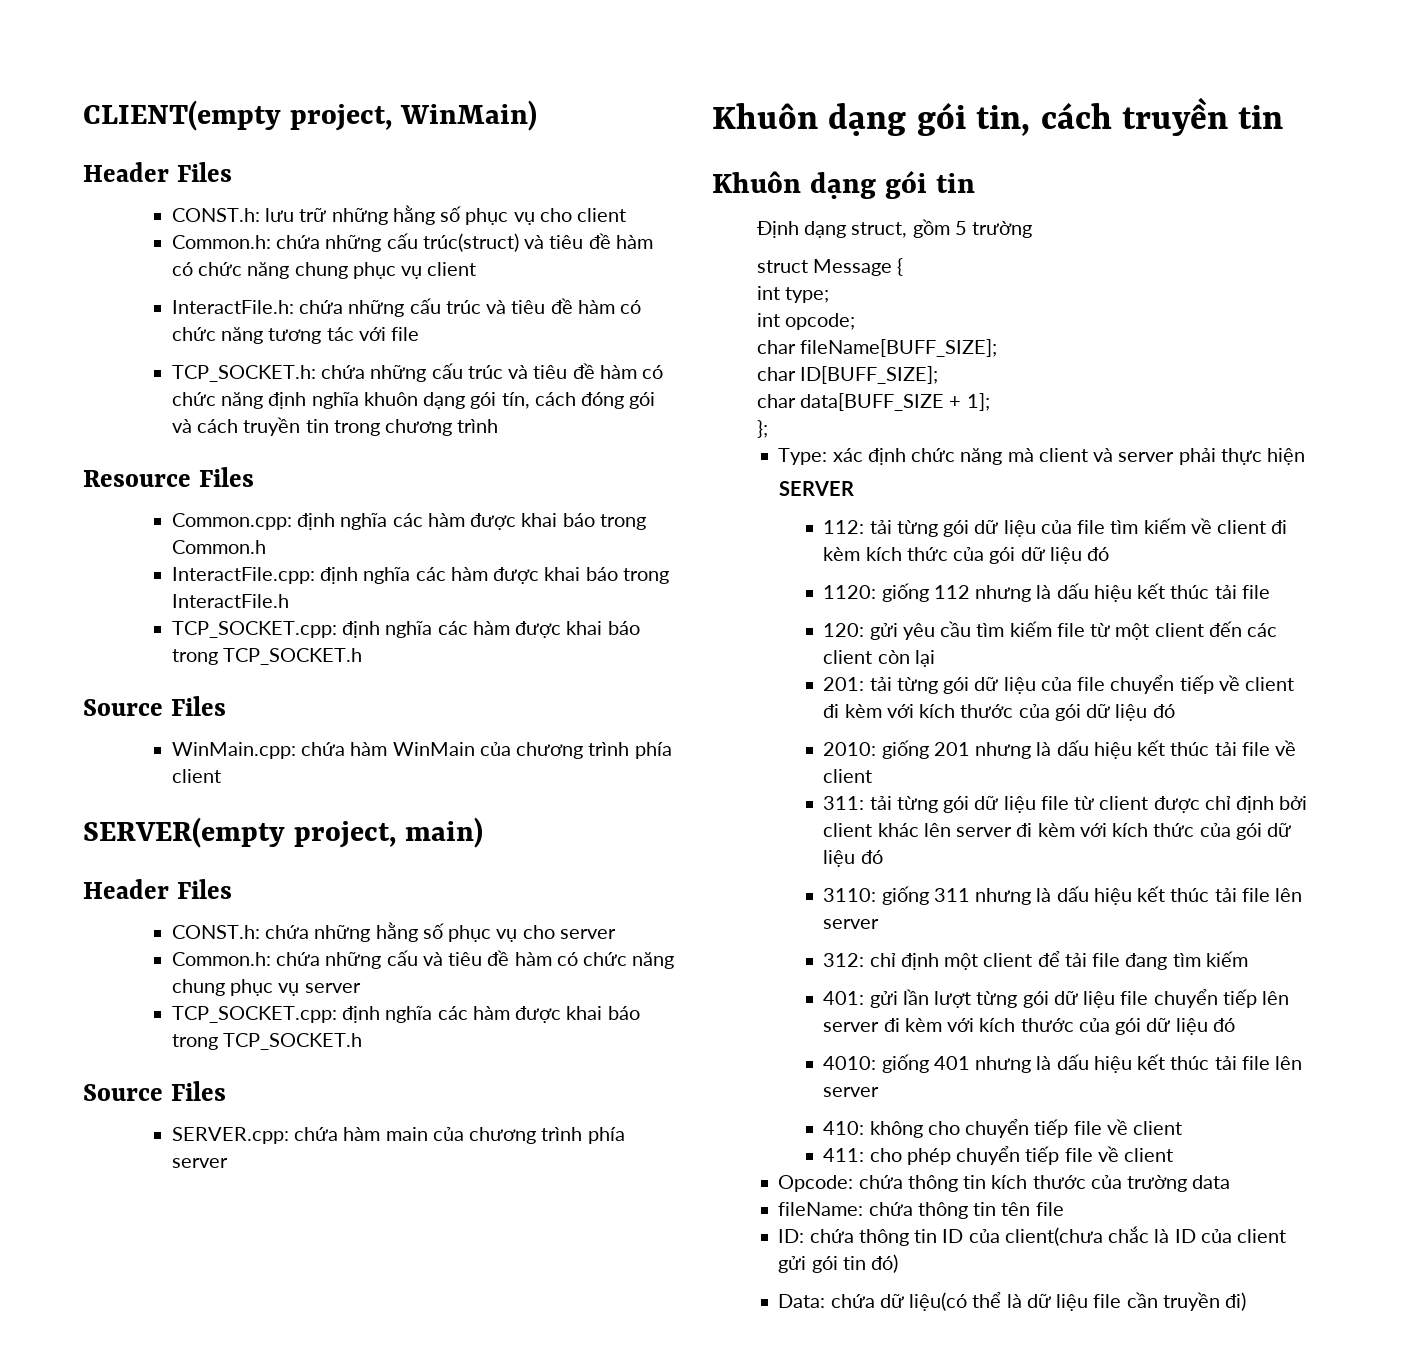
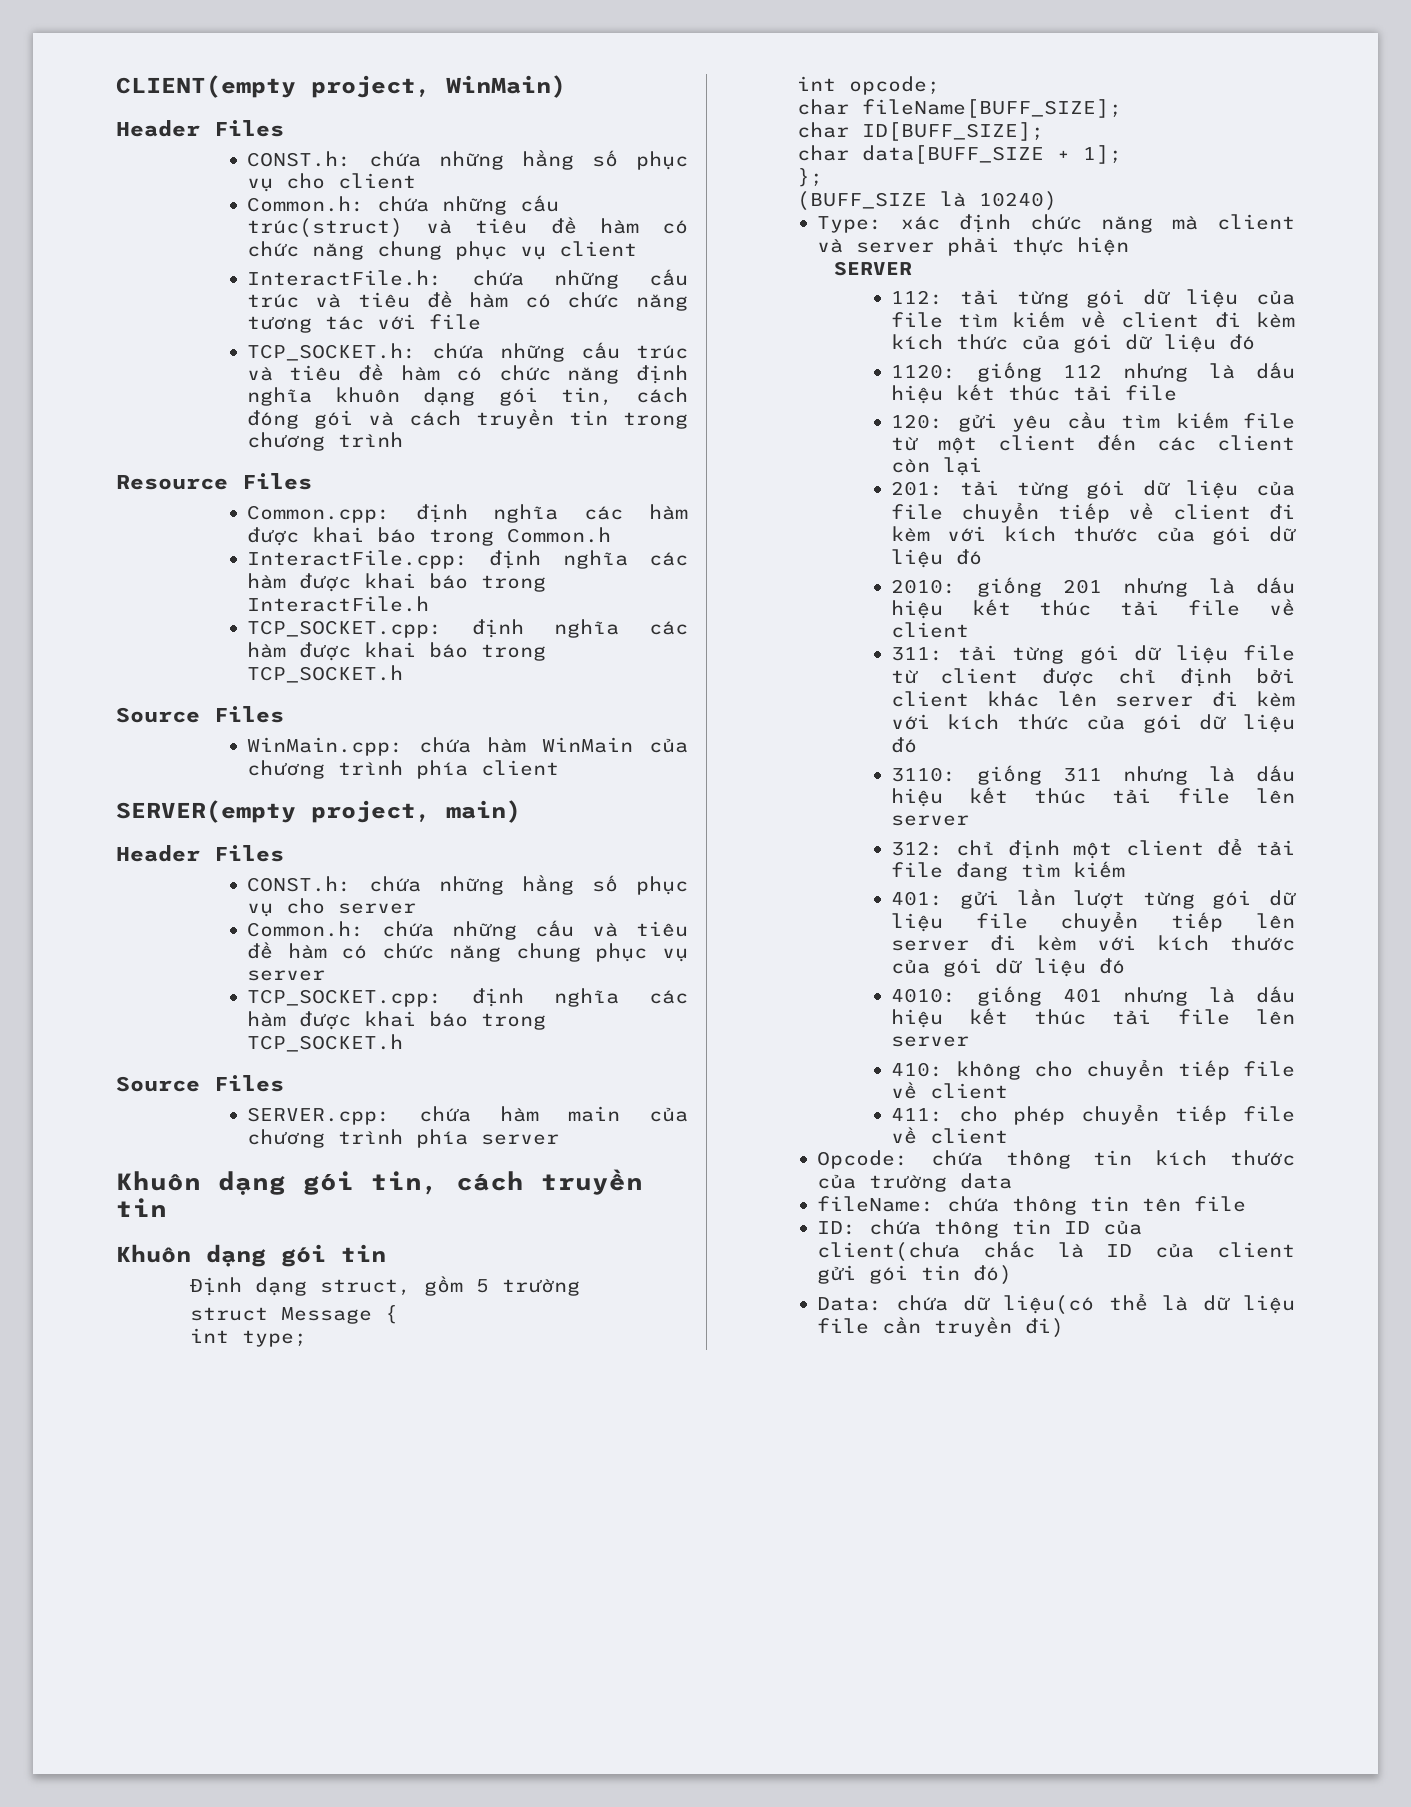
- CONST.h: lưu trữ những hằng số phục vụ cho client
+ CONST.h: chứa những hằng số phục vụ cho client
- TCP_SOCKET.h: chứa những cấu trúc và tiêu đề hàm có chức năng định nghĩa khuôn dạng gói tín, cách đóng gói và cách truyền tin trong chương trình
+ TCP_SOCKET.h: chứa những cấu trúc và tiêu đề hàm có chức năng định nghĩa khuôn dạng gói tin, cách đóng gói và cách truyền tin trong chương trình
+ (BUFF_SIZE là 10240)

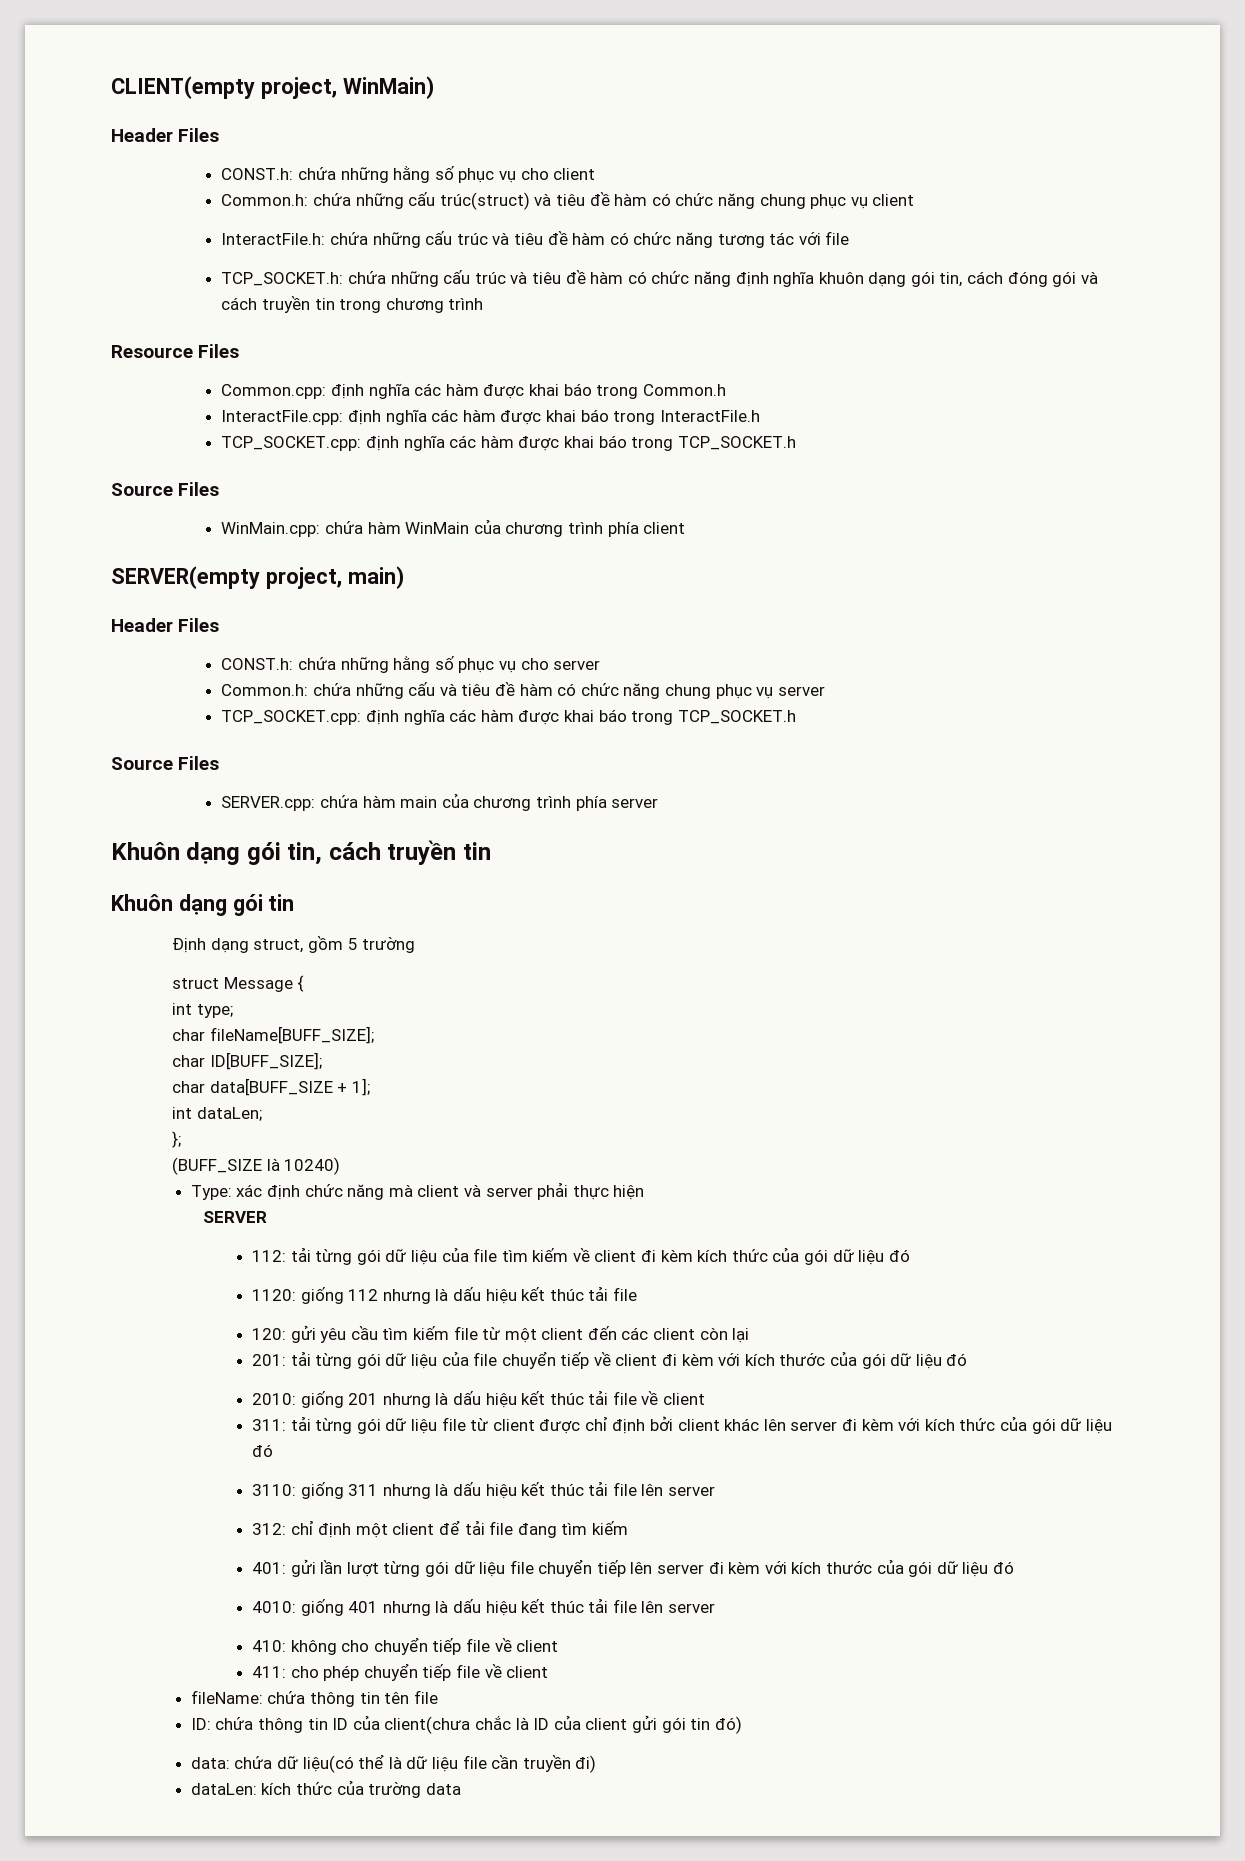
- int opcode;
+ int dataLen;
- Opcode: chứa thông tin kích thước của trường data
- Data: chứa dữ liệu(có thể là dữ liệu file cần truyền đi)
+ data: chứa dữ liệu(có thể là dữ liệu file cần truyền đi)
+ dataLen: kích thức của trường data

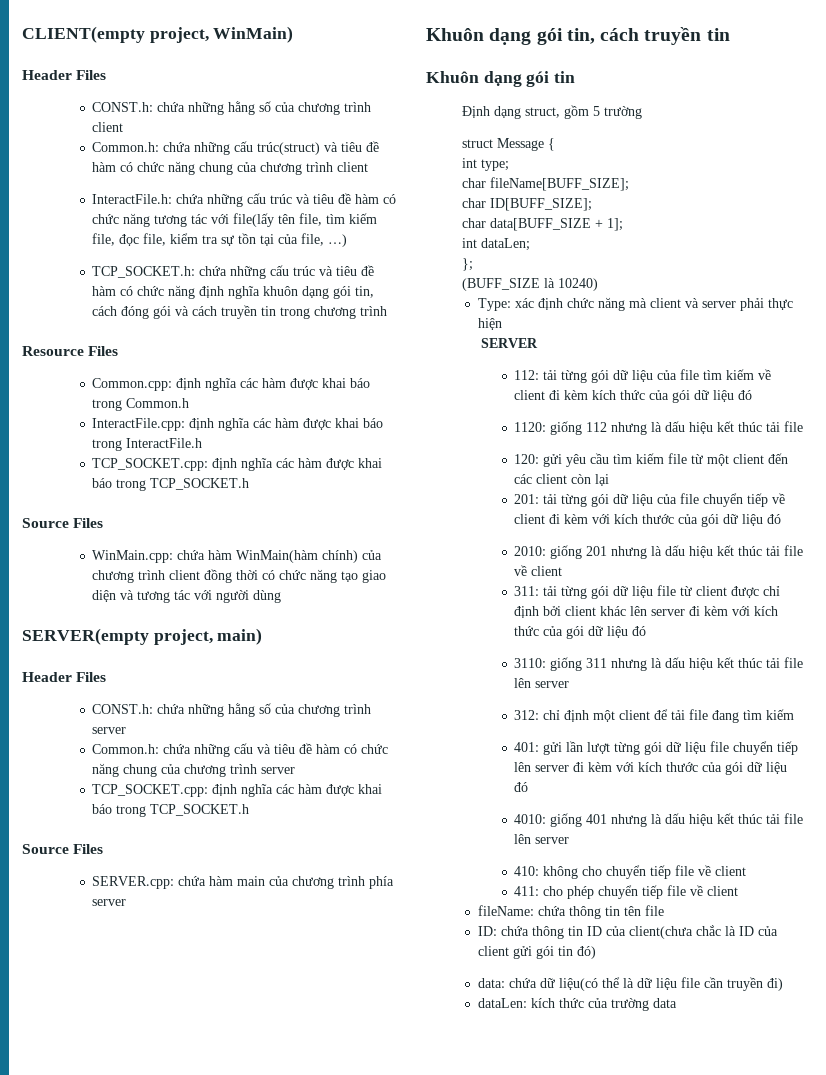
- CONST.h: chứa những hằng số phục vụ cho client
+ CONST.h: chứa những hằng số của chương trình client
- Common.h: chứa những cấu trúc(struct) và tiêu đề hàm có chức năng chung phục vụ client
+ Common.h: chứa những cấu trúc(struct) và tiêu đề hàm có chức năng chung của chương trình client
- InteractFile.h: chứa những cấu trúc và tiêu đề hàm có chức năng tương tác với file
+ InteractFile.h: chứa những cấu trúc và tiêu đề hàm có chức năng tương tác với file(lấy tên file, tìm kiếm file, đọc file, kiểm tra sự tồn tại của file, …)
- WinMain.cpp: chứa hàm WinMain của chương trình phía client
+ WinMain.cpp: chứa hàm WinMain(hàm chính) của chương trình client đồng thời có chức năng tạo giao diện và tương tác với người dùng
- CONST.h: chứa những hằng số phục vụ cho server
+ CONST.h: chứa những hằng số của chương trình server
- Common.h: chứa những cấu và tiêu đề hàm có chức năng chung phục vụ server
+ Common.h: chứa những cấu và tiêu đề hàm có chức năng chung của chương trình server

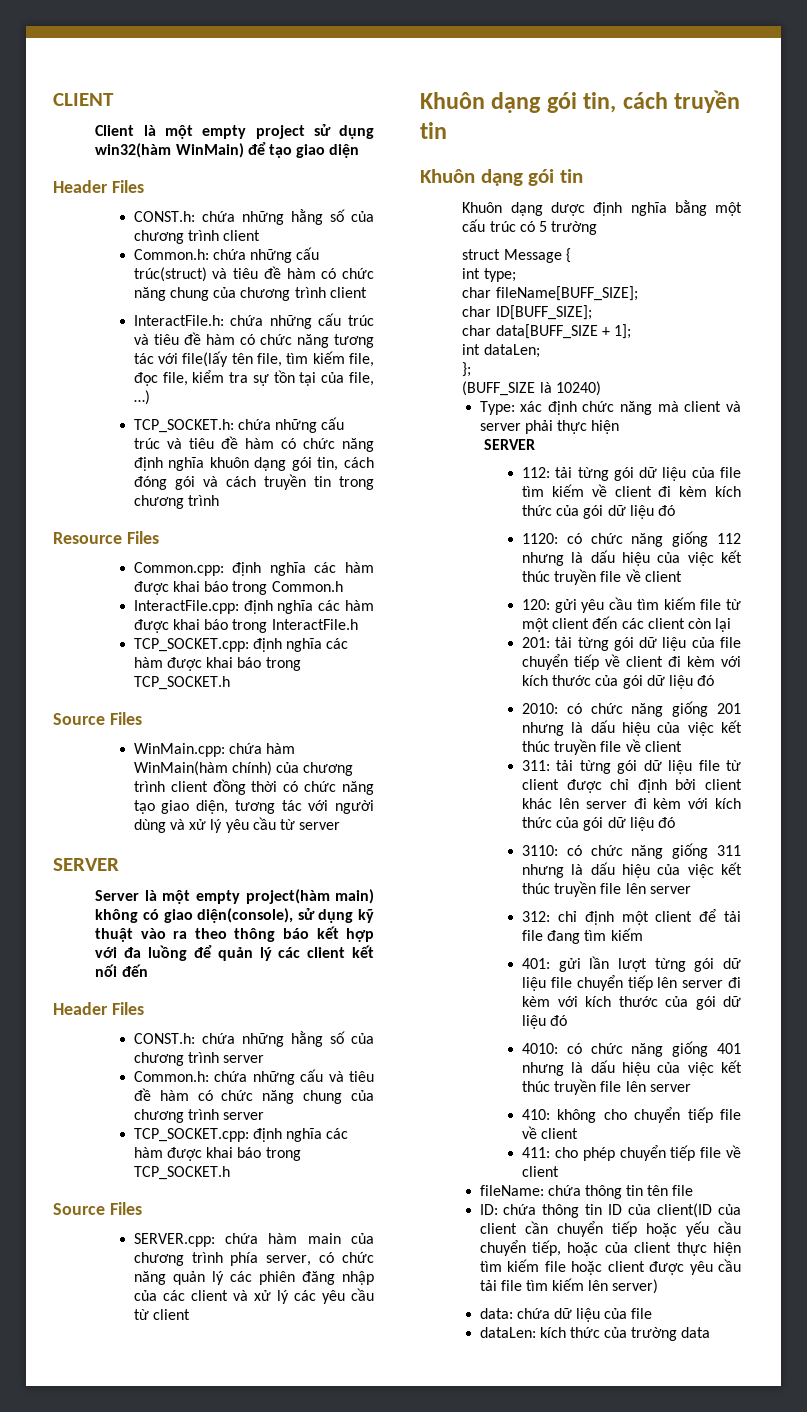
- CLIENT(empty project, WinMain)
+ CLIENT
+ Client là một empty project sử dụng win32(hàm WinMain) để tạo giao diện
- WinMain.cpp: chứa hàm WinMain(hàm chính) của chương trình client đồng thời có chức năng tạo giao diện và tương tác với người dùng
- SERVER(empty project, main)
+ WinMain.cpp: chứa hàm WinMain(hàm chính) của chương trình client đồng thời có chức năng tạo giao diện, tương tác với người dùng và xử lý yêu cầu từ server
+ SERVER
+ Server là một empty project(hàm main) không có giao diện(console), sử dụng kỹ thuật vào ra theo thông báo kết hợp với đa luồng để quản lý các client kết nối đến
- SERVER.cpp: chứa hàm main của chương trình phía server
+ SERVER.cpp: chứa hàm main của chương trình phía server, có chức năng quản lý các phiên đăng nhập của các client và xử lý các yêu cầu từ client
- Định dạng struct, gồm 5 trường
+ Khuôn dạng dược định nghĩa bằng một cấu trúc có 5 trường
- 1120: giống 112 nhưng là dấu hiệu kết thúc tải file
+ 1120: có chức năng giống 112 nhưng là dấu hiệu của việc kết thúc truyền file về client
- 2010: giống 201 nhưng là dấu hiệu kết thúc tải file về client
+ 2010: có chức năng giống 201 nhưng là dấu hiệu của việc kết thúc truyền file về client
- 3110: giống 311 nhưng là dấu hiệu kết thúc tải file lên server
+ 3110: có chức năng giống 311 nhưng là dấu hiệu của việc kết thúc truyền file lên server
- 4010: giống 401 nhưng là dấu hiệu kết thúc tải file lên server
+ 4010: có chức năng giống 401 nhưng là dấu hiệu của việc kết thúc truyền file lên server
- ID: chứa thông tin ID của client(chưa chắc là ID của client gửi gói tin đó)
- data: chứa dữ liệu(có thể là dữ liệu file cần truyền đi)
+ ID: chứa thông tin ID của client(ID của client cần chuyển tiếp hoặc yếu cầu chuyển tiếp, hoặc của client thực hiện tìm kiếm file hoặc client được yêu cầu tải file tìm kiếm lên server)
+ data: chứa dữ liệu của file

